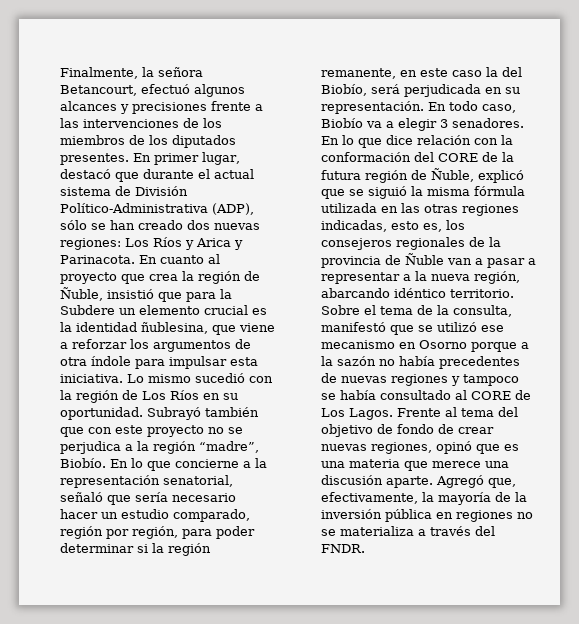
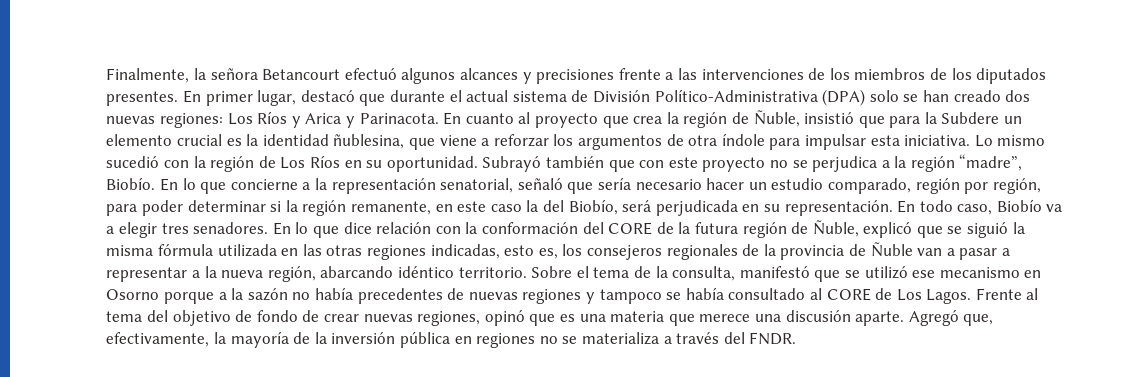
- Finalmente, la señora Betancourt, efectuó algunos alcances y precisiones frente a las intervenciones de los miembros de los diputados presentes.
+ Finalmente, la señora Betancourt efectuó algunos alcances y precisiones frente a las intervenciones de los miembros de los diputados presentes.
- En primer lugar, destacó que durante el actual sistema de División Político-Administrativa (ADP), sólo se han creado dos nuevas regiones: Los Ríos y Arica y Parinacota.
+ En primer lugar, destacó que durante el actual sistema de División Político-Administrativa (DPA) solo se han creado dos nuevas regiones: Los Ríos y Arica y Parinacota.
- En todo caso, Biobío va a elegir 3 senadores.
+ En todo caso, Biobío va a elegir tres senadores.

